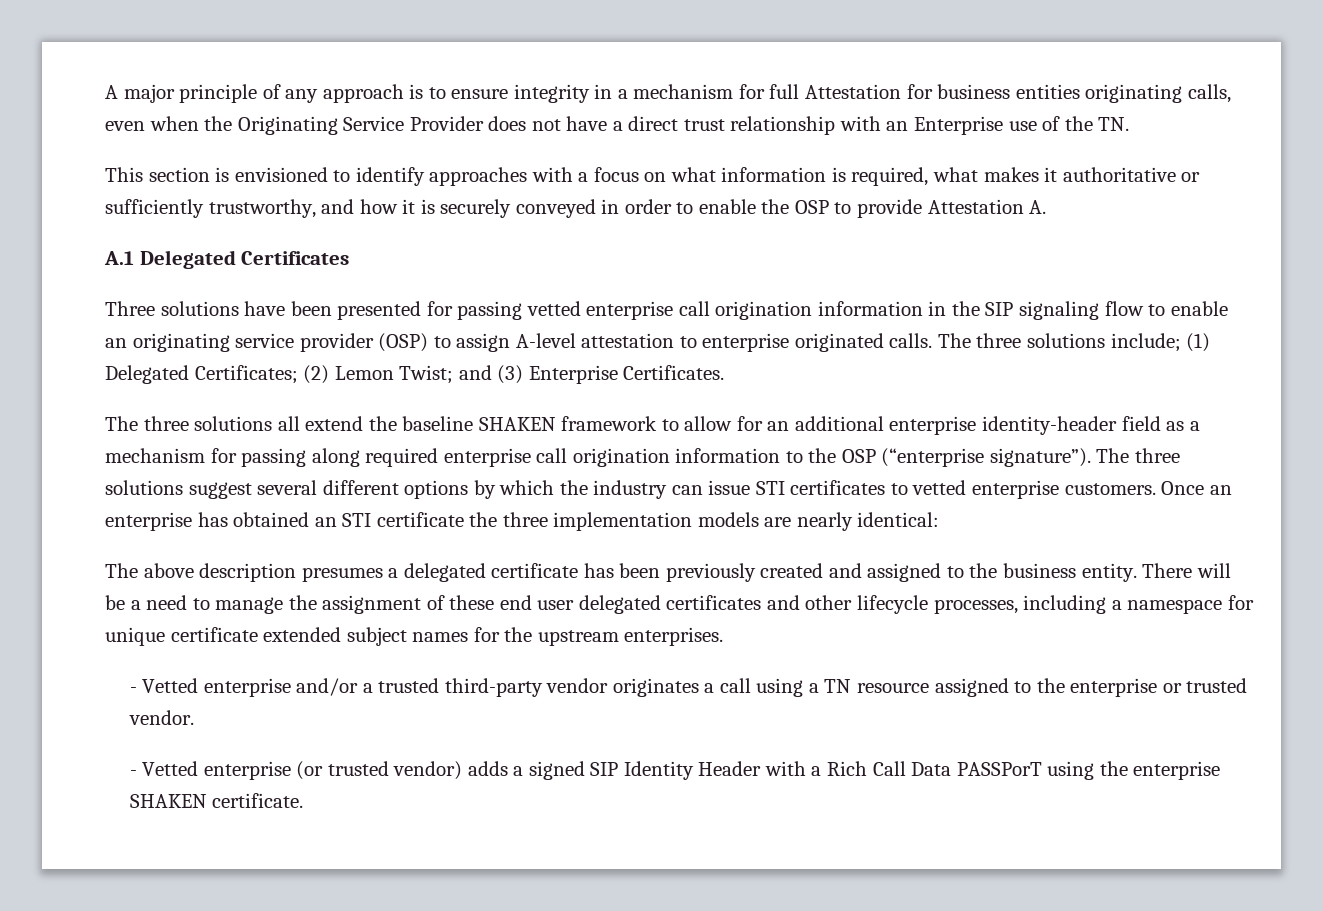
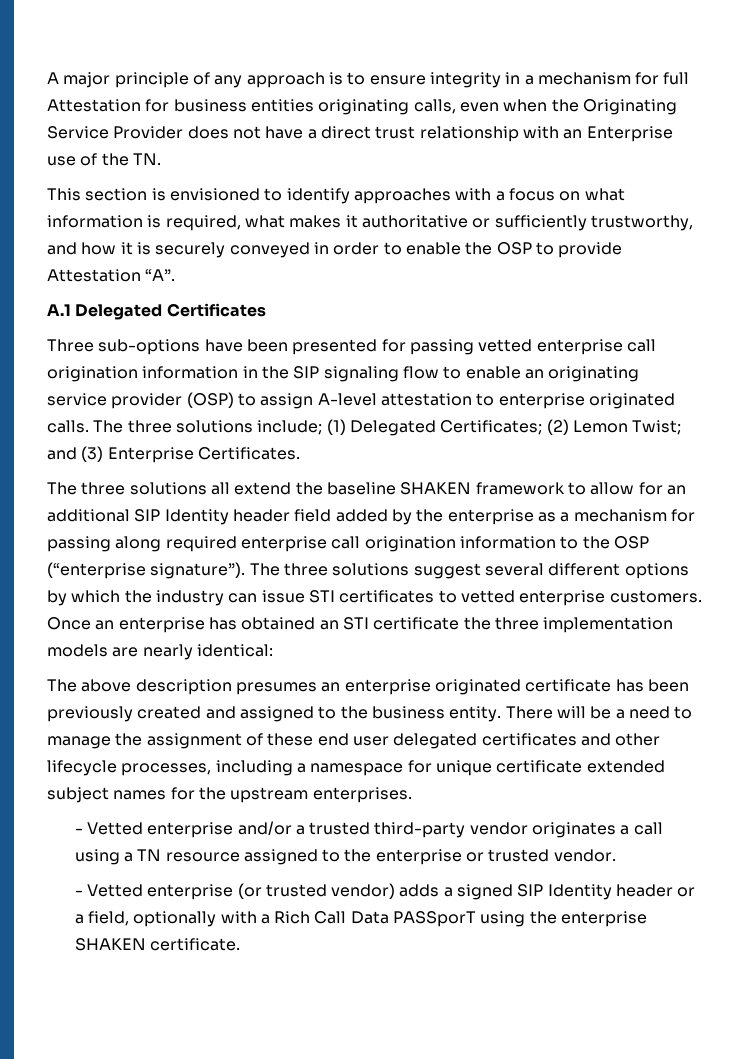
- This section is envisioned to identify approaches with a focus on what information is required, what makes it authoritative or sufficiently trustworthy, and how it is securely conveyed in order to enable the OSP to provide Attestation A.
+ This section is envisioned to identify approaches with a focus on what information is required, what makes it authoritative or sufficiently trustworthy, and how it is securely conveyed in order to enable the OSP to provide Attestation “A”.
- Three solutions have been presented for passing vetted enterprise call origination information in the SIP signaling flow to enable an originating service provider (OSP) to assign A-level attestation to enterprise originated calls.
+ Three sub-options have been presented for passing vetted enterprise call origination information in the SIP signaling flow to enable an originating service provider (OSP) to assign A-level attestation to enterprise originated calls.
- The three solutions all extend the baseline SHAKEN framework to allow for an additional enterprise identity-header field as a mechanism for passing along required enterprise call origination information to the OSP (“enterprise signature”).
+ The three solutions all extend the baseline SHAKEN framework to allow for an additional SIP Identity header field added by the enterprise as a mechanism for passing along required enterprise call origination information to the OSP (“enterprise signature”).
- The above description presumes a delegated certificate has been previously created and assigned to the business entity.
+ The above description presumes an enterprise originated certificate has been previously created and assigned to the business entity.
- - Vetted enterprise (or trusted vendor) adds a signed SIP Identity Header with a Rich Call Data PASSPorT using the enterprise SHAKEN certificate.
+ - Vetted enterprise (or trusted vendor) adds a signed SIP Identity header or a field, optionally with a Rich Call Data PASSporT using the enterprise SHAKEN certificate.

